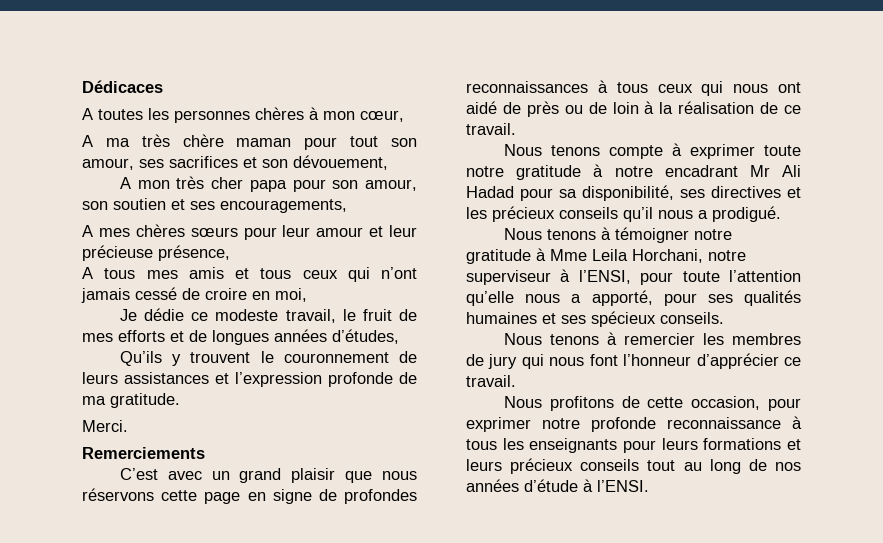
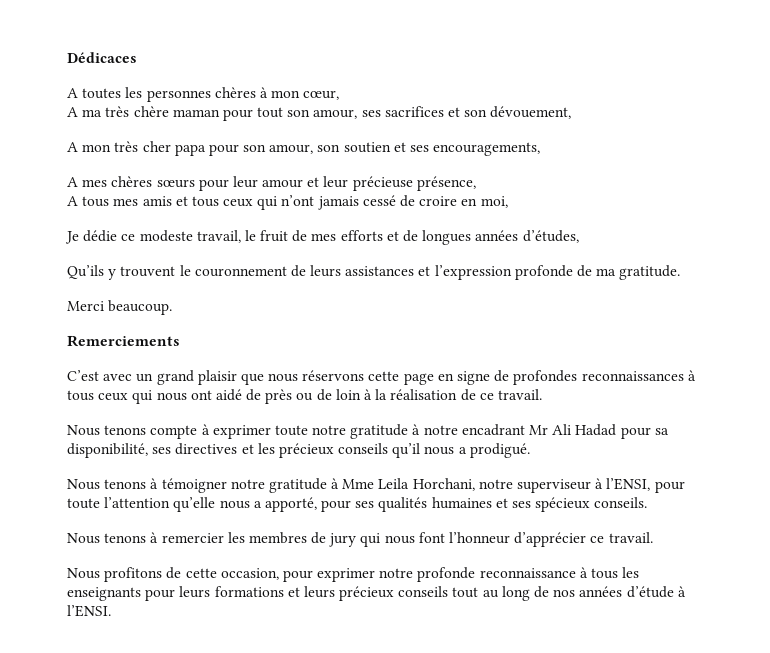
- Merci.
+ Merci beaucoup.

